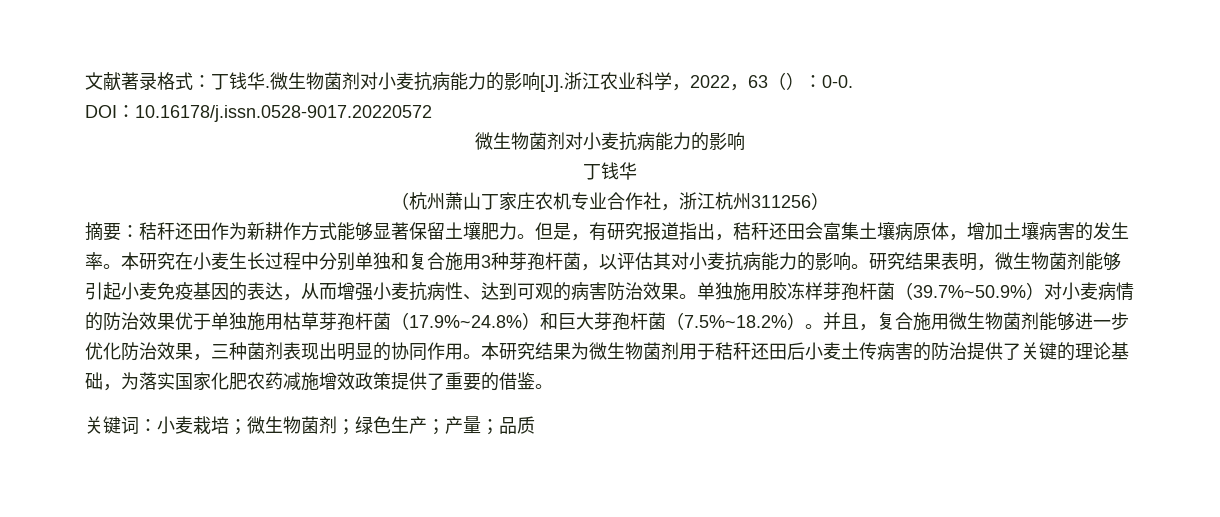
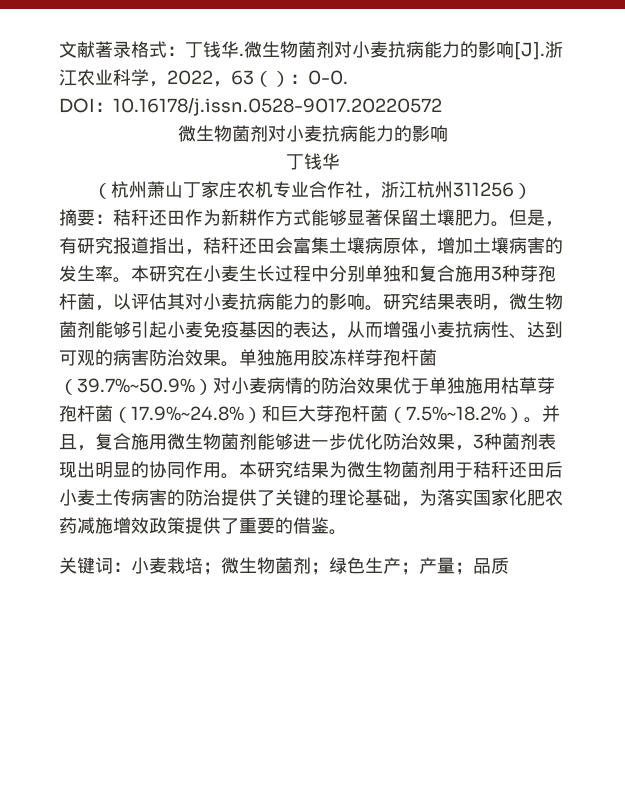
- 并且，复合施用微生物菌剂能够进一步优化防治效果，三种菌剂表现出明显的协同作用。
+ 并且，复合施用微生物菌剂能够进一步优化防治效果，3种菌剂表现出明显的协同作用。

